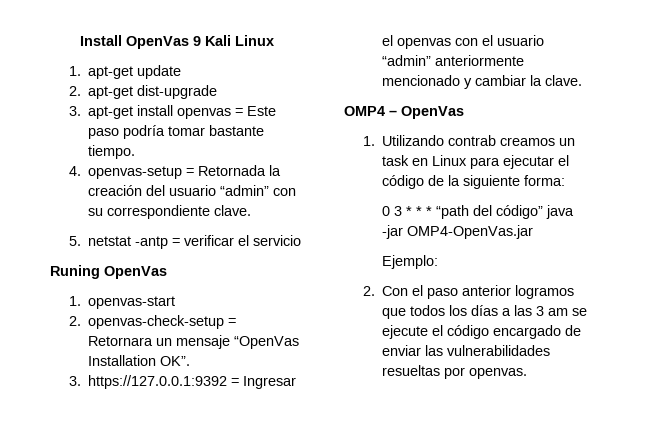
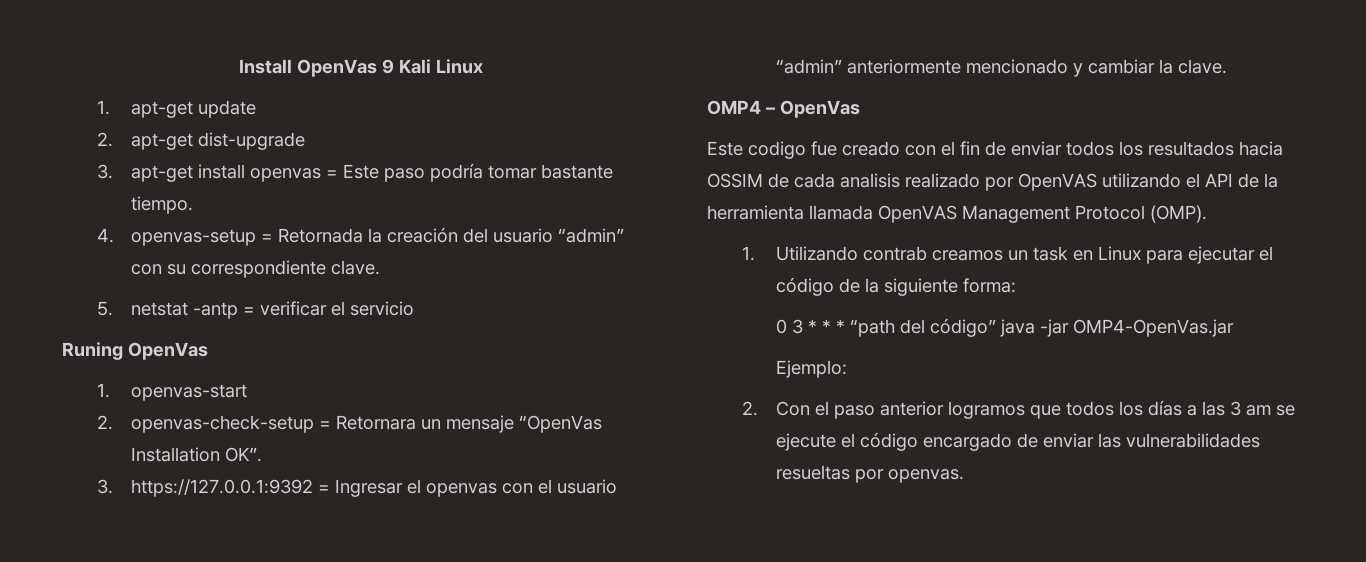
+ Este codigo fue creado con el fin de enviar todos los resultados hacia OSSIM de cada analisis realizado por OpenVAS utilizando el API de la herramienta llamada OpenVAS Management Protocol (OMP).

